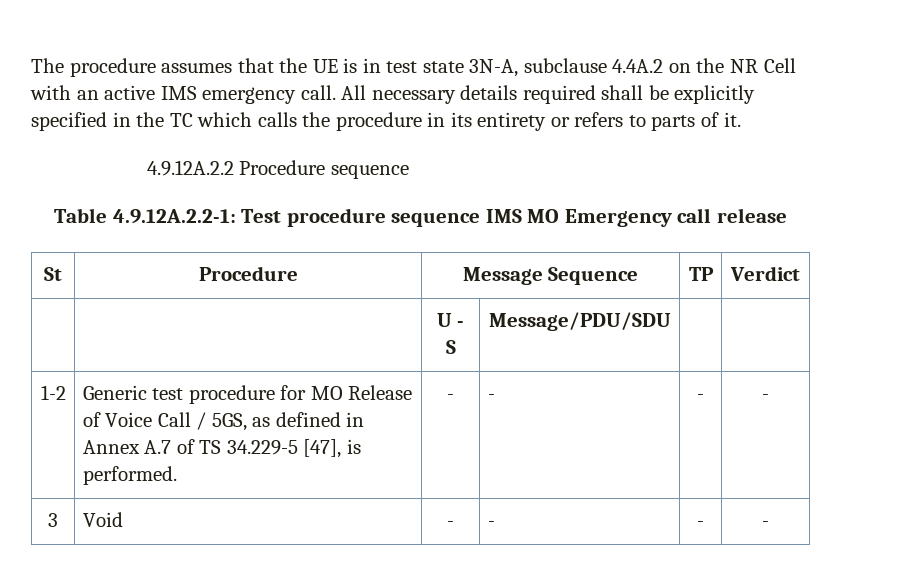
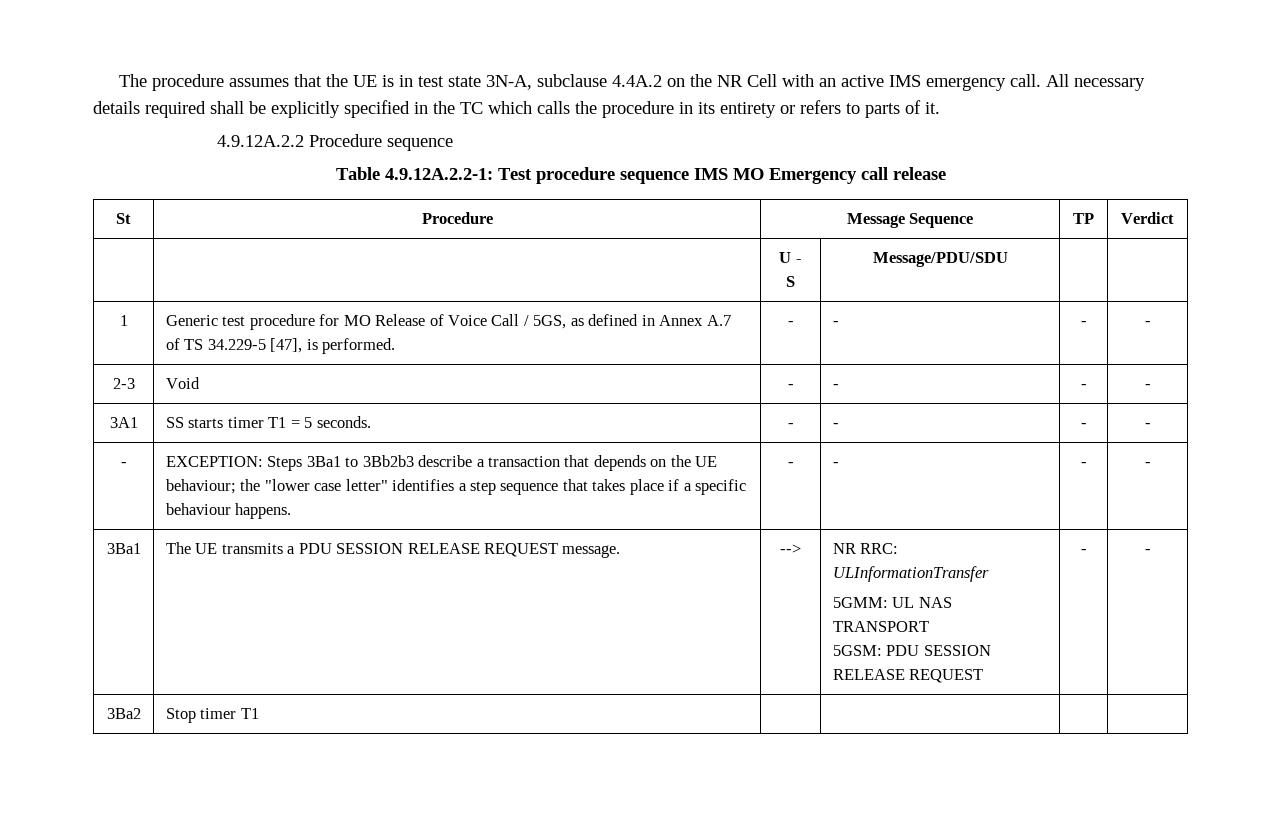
- 1-2 | Generic test procedure for MO Release of Voice Call / 5GS, as defined in Annex A.7 of TS 34.229-5 [47], is performed. | - | - | - | -
+ 1 | Generic test procedure for MO Release of Voice Call / 5GS, as defined in Annex A.7 of TS 34.229-5 [47], is performed. | - | - | - | -
- 3 | Void | - | - | - | -
+ 2-3 | Void | - | - | - | -
+ 3A1 | SS starts timer T1 = 5 seconds. | - | - | - | -
+ - | EXCEPTION: Steps 3Ba1 to 3Bb2b3 describe a transaction that depends on the UE behaviour; the "lower case letter" identifies a step sequence that takes place if a specific behaviour happens. | - | - | - | -
+ 3Ba1 | The UE transmits a PDU SESSION RELEASE REQUEST message. | --> | NR RRC: ULInformationTransfer
+ 5GMM: UL NAS TRANSPORT
+ 5GSM: PDU SESSION RELEASE REQUEST | - | -
+ 3Ba2 | Stop timer T1 | | | |

